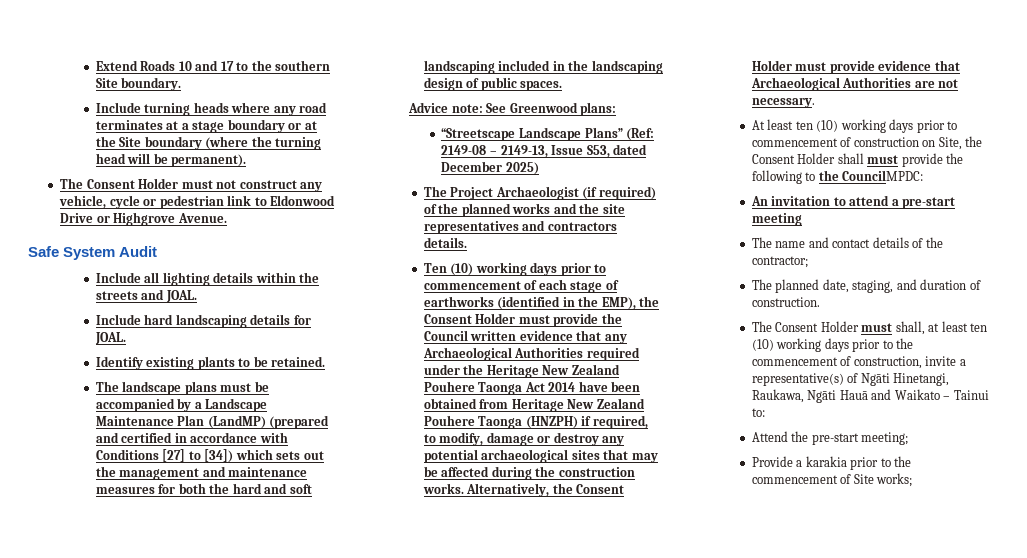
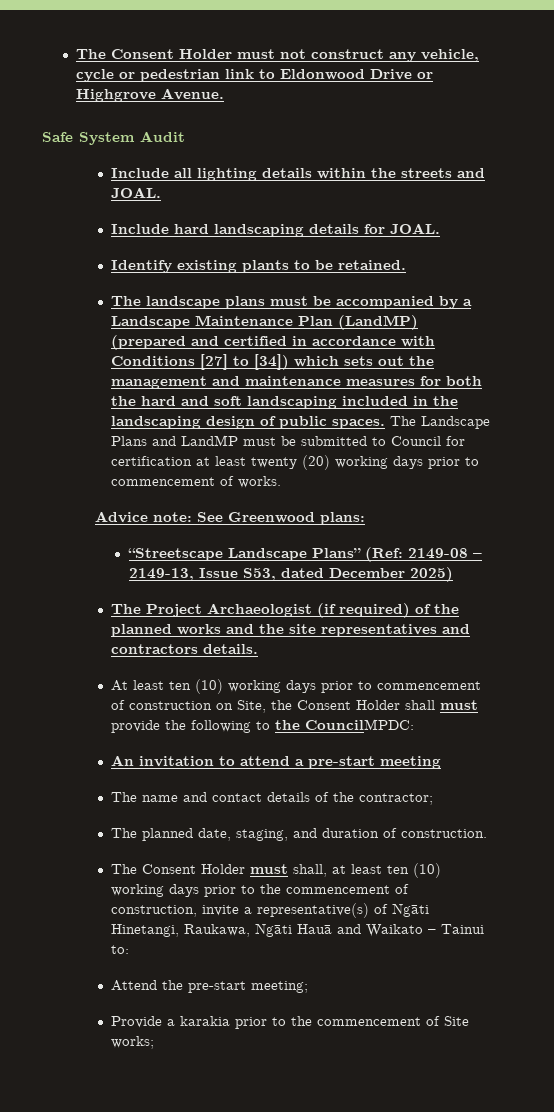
- Extend Roads 10 and 17 to the southern Site boundary.
- Include turning heads where any road terminates at a stage boundary or at the Site boundary (where the turning head will be permanent).
+ The Landscape Plans and LandMP must be submitted to Council for certification at least twenty (20) working days prior to commencement of works.
- Ten (10) working days prior to commencement of each stage of earthworks (identified in the EMP), the Consent Holder must provide the Council written evidence that any Archaeological Authorities required under the Heritage New Zealand Pouhere Taonga Act 2014 have been obtained from Heritage New Zealand Pouhere Taonga (HNZPH) if required, to modify, damage or destroy any potential archaeological sites that may be affected during the construction works. Alternatively, the Consent Holder must provide evidence that Archaeological Authorities are not necessary.

